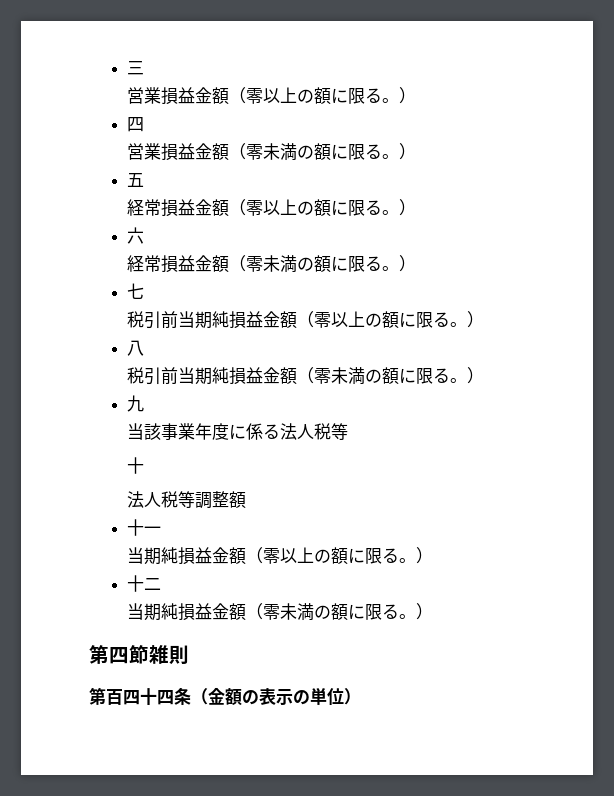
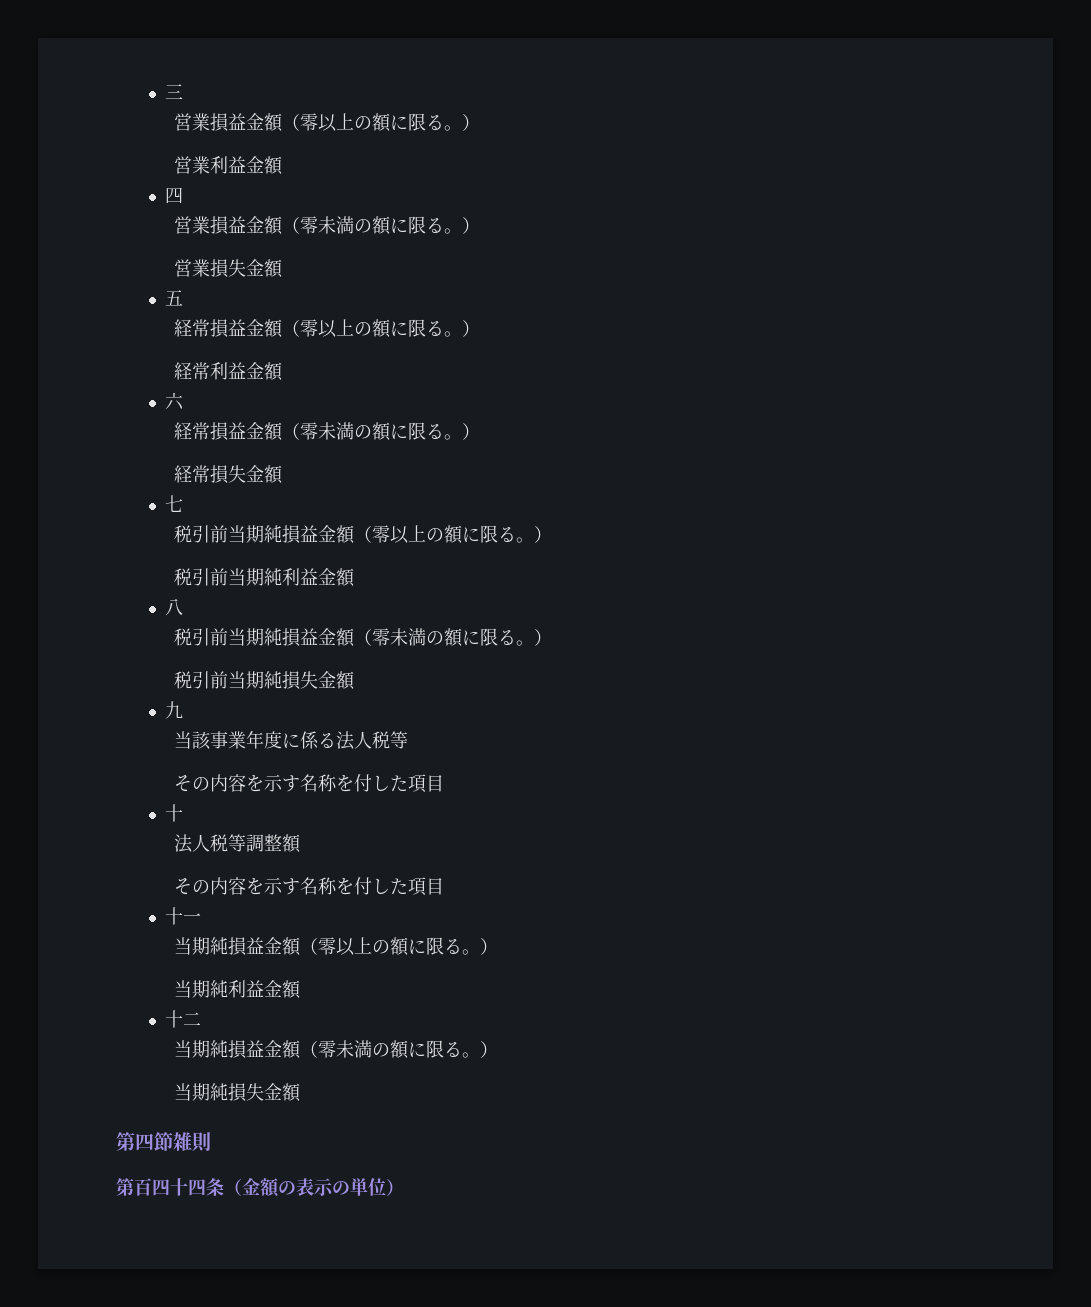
+ 営業利益金額
+ 営業損失金額
+ 経常利益金額
+ 経常損失金額
+ 税引前当期純利益金額
+ 税引前当期純損失金額
  当該事業年度に係る法人税等
+ その内容を示す名称を付した項目
  十
  法人税等調整額
+ その内容を示す名称を付した項目
  十一
  当期純損益金額（零以上の額に限る。）
+ 当期純利益金額
  十二
  当期純損益金額（零未満の額に限る。）
+ 当期純損失金額

